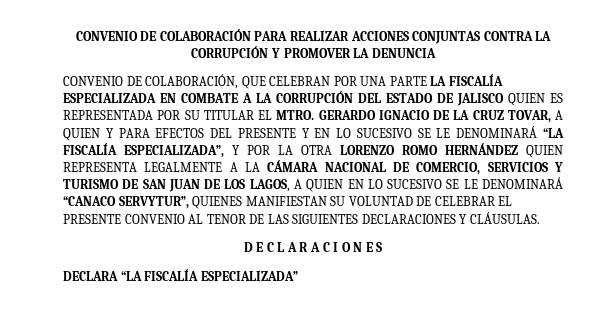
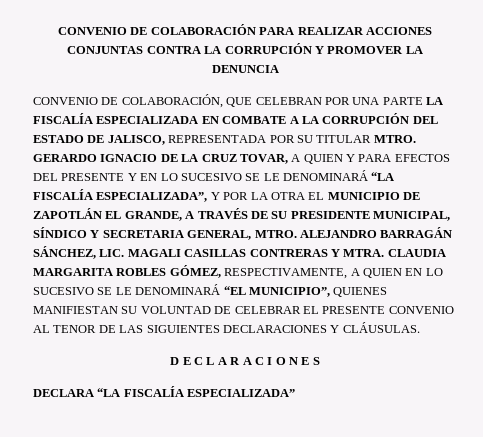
- CONVENIO DE COLABORACIÓN, QUE CELEBRAN POR UNA PARTE LA FISCALÍA ESPECIALIZADA EN COMBATE A LA CORRUPCIÓN DEL ESTADO DE JALISCO QUIEN ES REPRESENTADA POR SU TITULAR EL MTRO.
+ CONVENIO DE COLABORACIÓN, QUE CELEBRAN POR UNA PARTE LA FISCALÍA ESPECIALIZADA EN COMBATE A LA CORRUPCIÓN DEL ESTADO DE JALISCO, REPRESENTADA POR SU TITULAR MTRO.
- GERARDO IGNACIO DE LA CRUZ TOVAR, A QUIEN Y PARA EFECTOS DEL PRESENTE Y EN LO SUCESIVO SE LE DENOMINARÁ “LA FISCALÍA ESPECIALIZADA”, Y POR LA OTRA LORENZO ROMO HERNÁNDEZ QUIEN REPRESENTA LEGALMENTE A LA CÁMARA NACIONAL DE COMERCIO, SERVICIOS Y TURISMO DE SAN JUAN DE LOS LAGOS, A QUIEN EN LO SUCESIVO SE LE DENOMINARÁ “CANACO SERVYTUR”, QUIENES MANIFIESTAN SU VOLUNTAD DE CELEBRAR EL PRESENTE CONVENIO AL TENOR DE LAS SIGUIENTES DECLARACIONES Y CLÁUSULAS.
+ GERARDO IGNACIO DE LA CRUZ TOVAR, A QUIEN Y PARA EFECTOS DEL PRESENTE Y EN LO SUCESIVO SE LE DENOMINARÁ “LA FISCALÍA ESPECIALIZADA”, Y POR LA OTRA EL MUNICIPIO DE ZAPOTLÁN EL GRANDE, A TRAVÉS DE SU PRESIDENTE MUNICIPAL, SÍNDICO Y SECRETARIA GENERAL, MTRO. ALEJANDRO BARRAGÁN SÁNCHEZ, LIC. MAGALI CASILLAS CONTRERAS Y MTRA. CLAUDIA MARGARITA ROBLES GÓMEZ, RESPECTIVAMENTE, A QUIEN EN LO SUCESIVO SE LE DENOMINARÁ “EL MUNICIPIO”, QUIENES MANIFIESTAN SU VOLUNTAD DE CELEBRAR EL PRESENTE CONVENIO AL TENOR DE LAS SIGUIENTES DECLARACIONES Y CLÁUSULAS.

